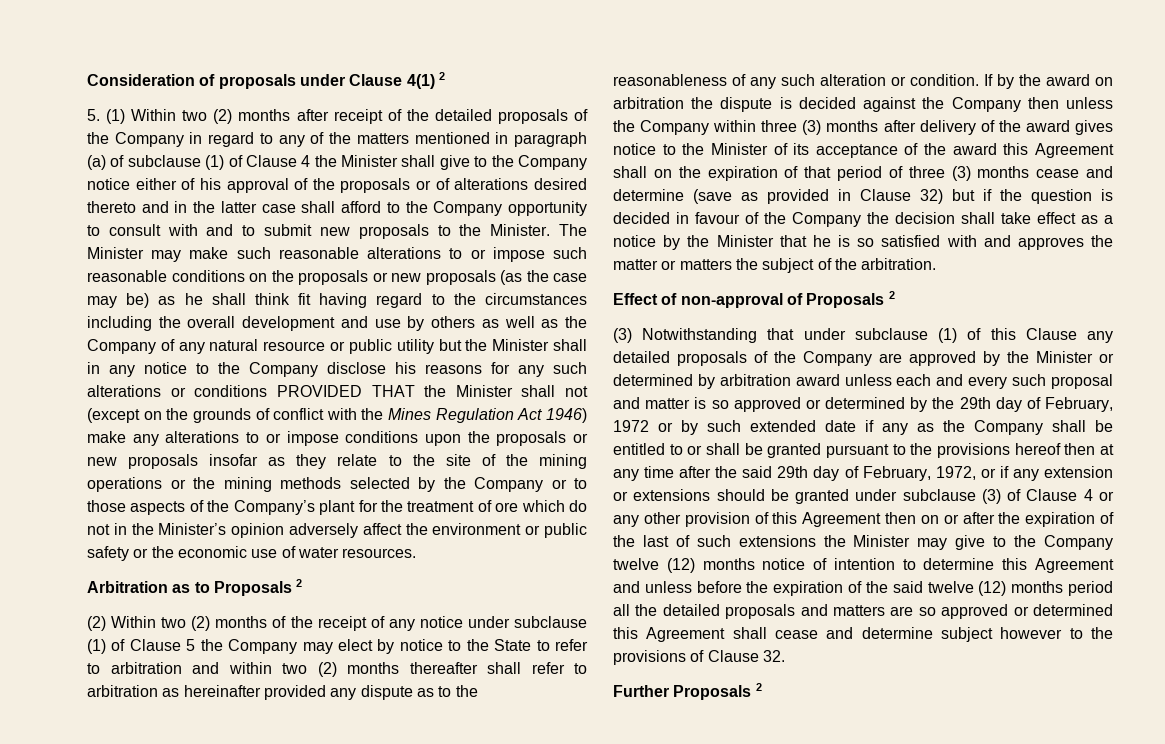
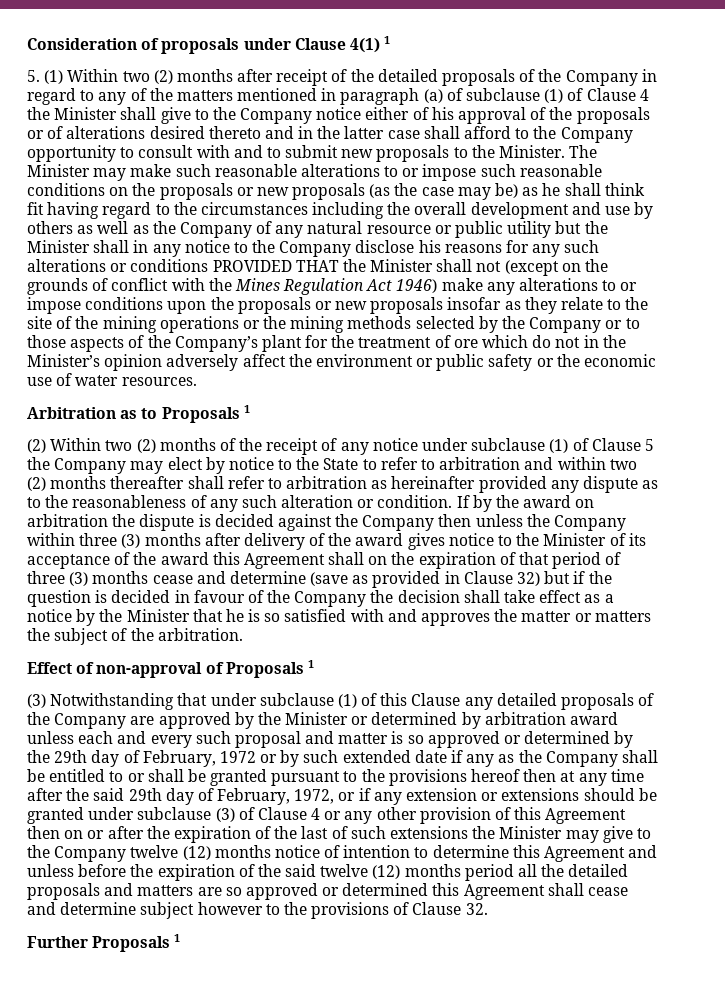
- Consideration of proposals under Clause 4(1) 2
+ Consideration of proposals under Clause 4(1) 1
- Arbitration as to Proposals 2
+ Arbitration as to Proposals 1
- Effect of non-approval of Proposals 2
+ Effect of non-approval of Proposals 1
- Further Proposals 2
+ Further Proposals 1

